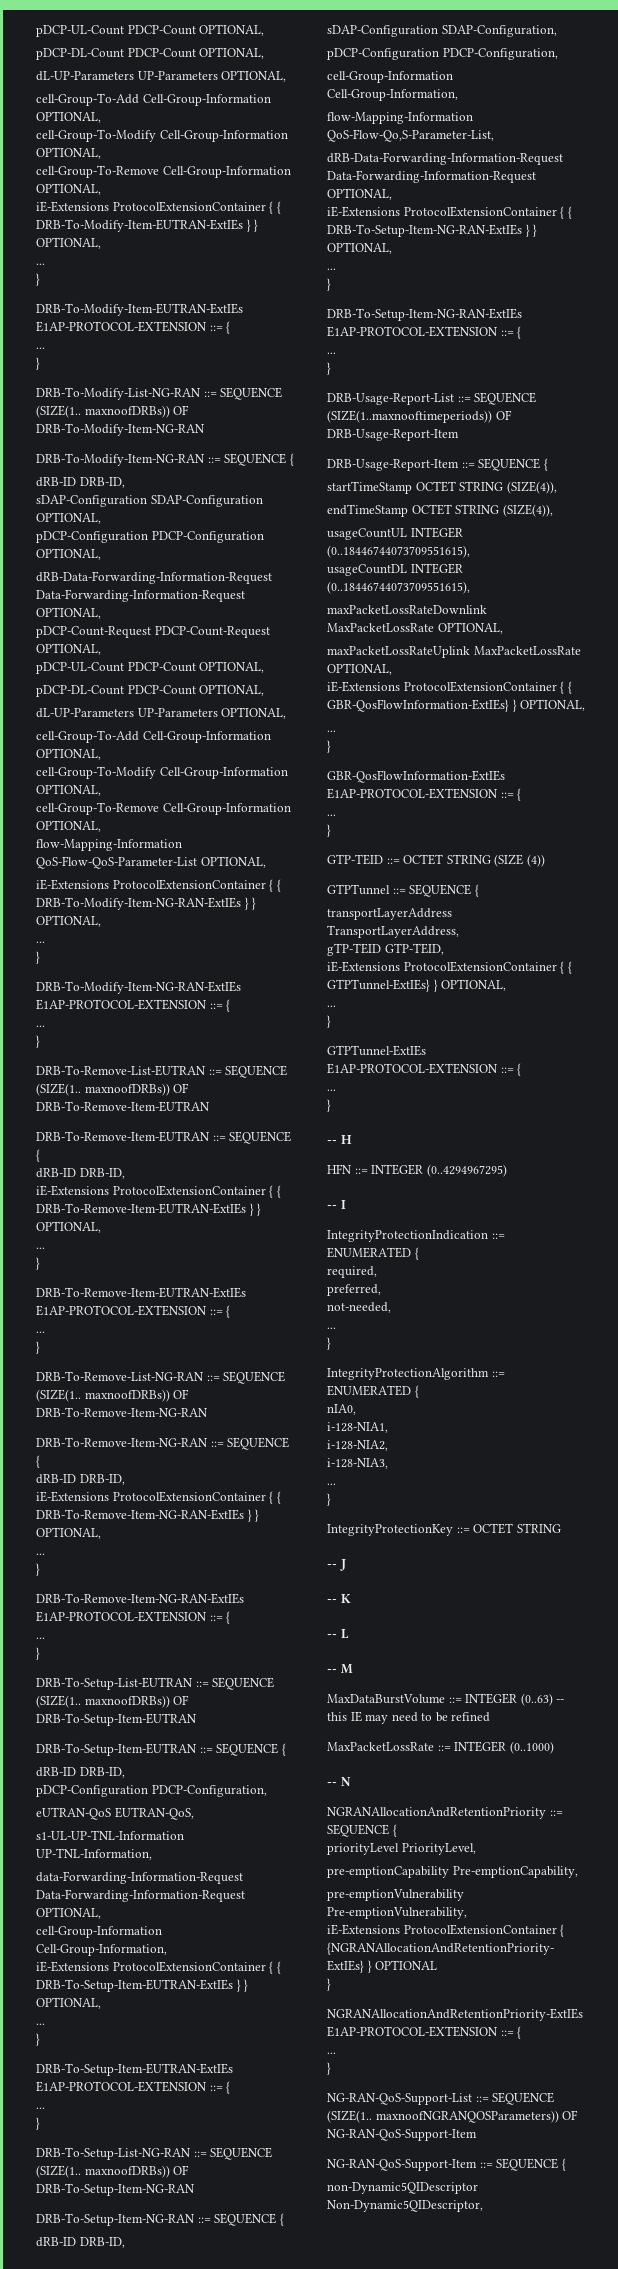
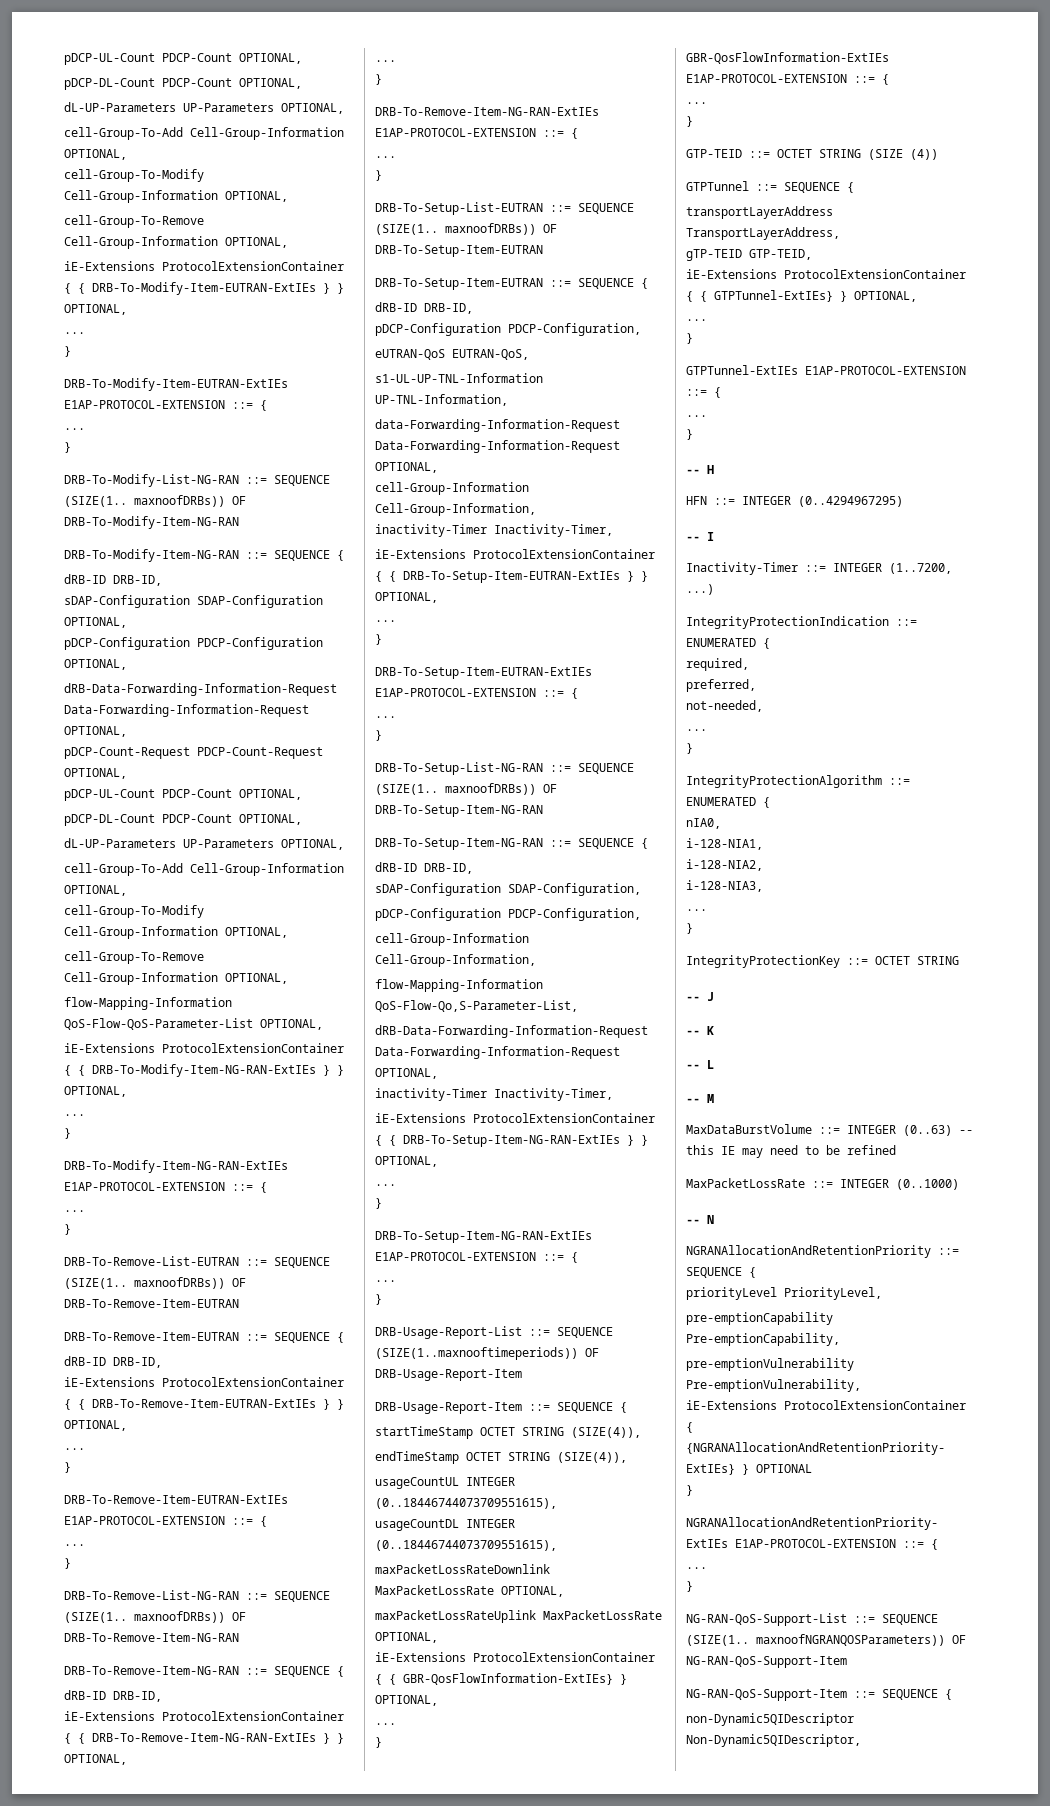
  data-Forwarding-Information-Request Data-Forwarding-Information-Request OPTIONAL,
  cell-Group-Information Cell-Group-Information,
+ inactivity-Timer Inactivity-Timer,
  flow-Mapping-Information QoS-Flow-Qo,S-Parameter-List,
  dRB-Data-Forwarding-Information-Request Data-Forwarding-Information-Request OPTIONAL,
+ inactivity-Timer Inactivity-Timer,
+ Inactivity-Timer ::= INTEGER (1..7200, ...)

